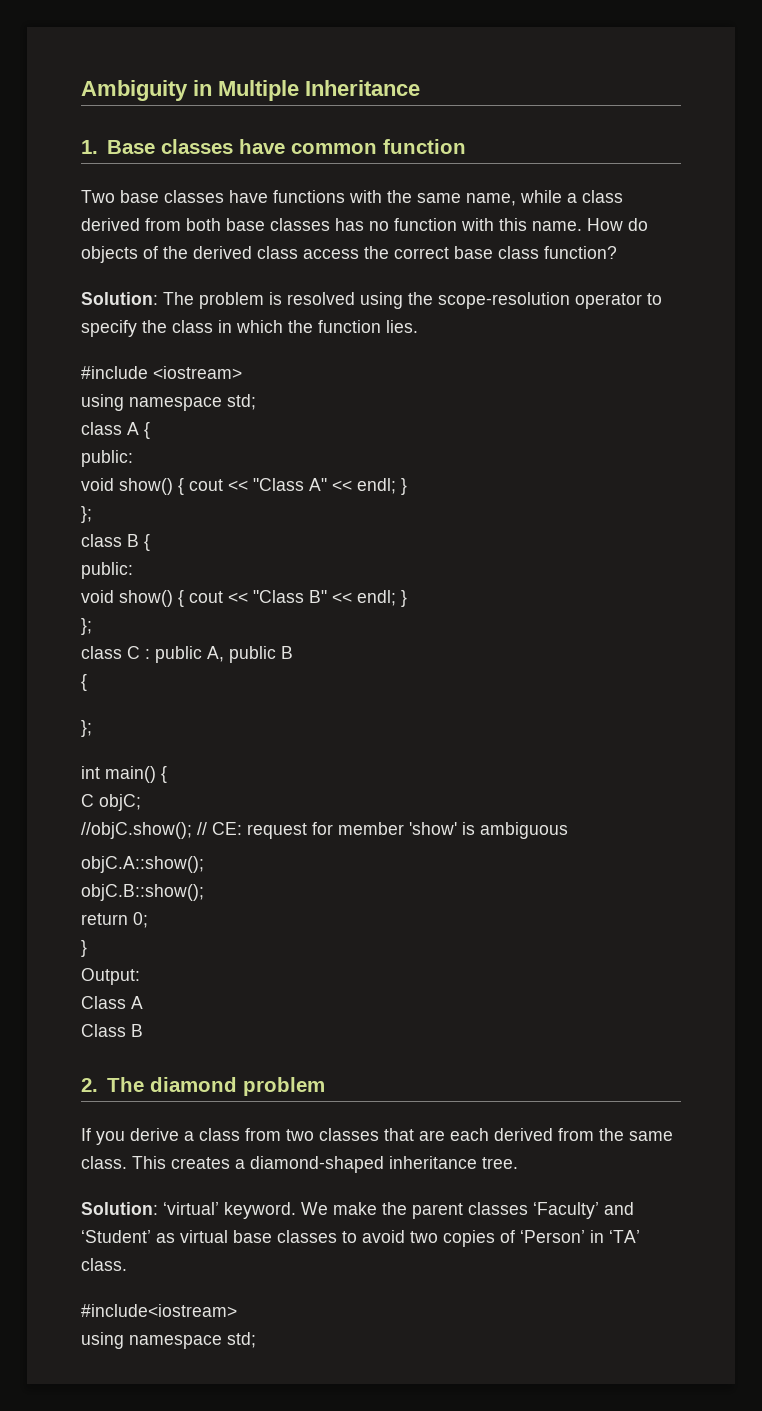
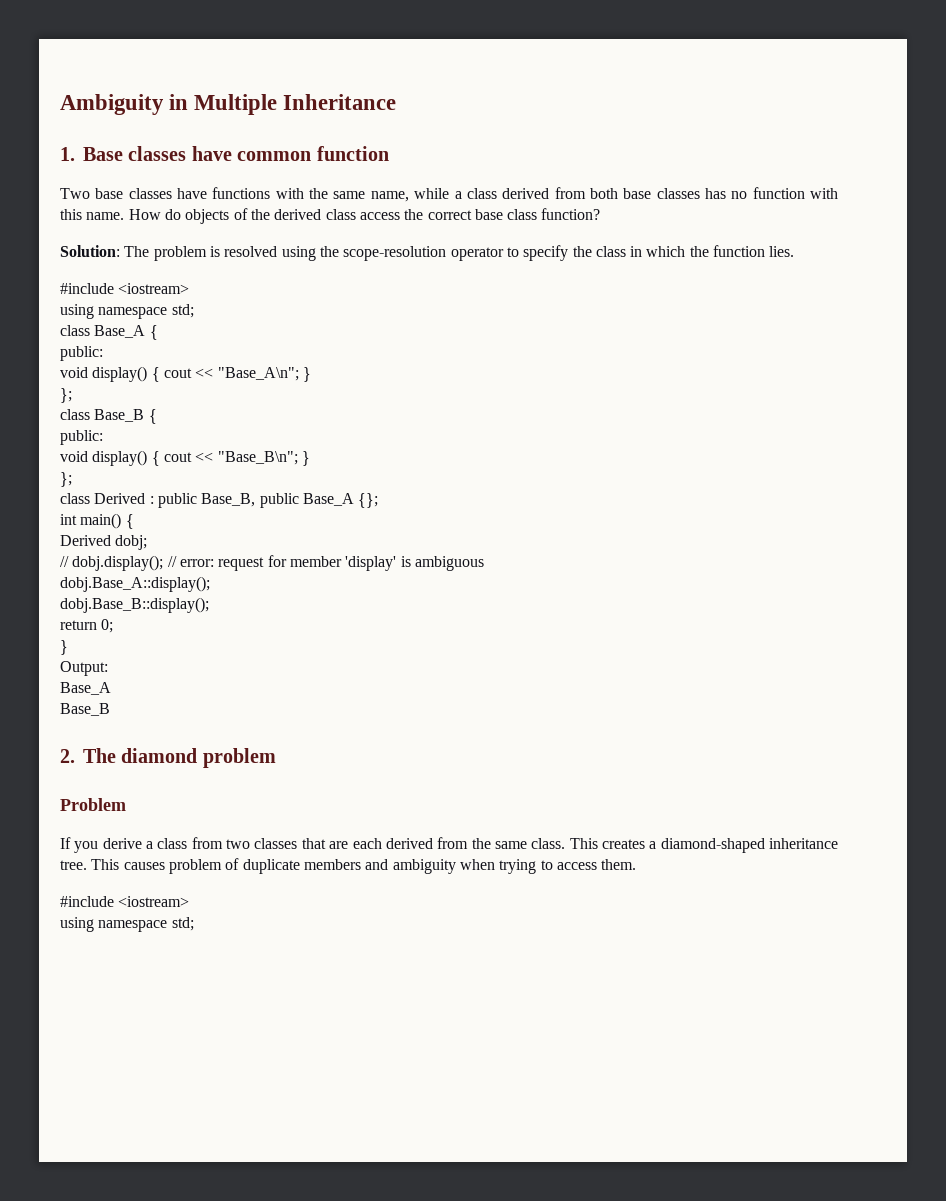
- class A {
+ class Base_A {
  public:
- void show() { cout << "Class A" << endl; }
+ void display() { cout << "Base_A\n"; }
  };
- class B {
+ class Base_B {
  public:
- void show() { cout << "Class B" << endl; }
+ void display() { cout << "Base_B\n"; }
  };
- class C : public A, public B
- {
- };
+ class Derived : public Base_B, public Base_A {};
  int main() {
- C objC;
- //objC.show(); // CE: request for member 'show' is ambiguous
+ Derived dobj;
+ // dobj.display(); // error: request for member 'display' is ambiguous
- objC.A::show();
- objC.B::show();
+ dobj.Base_A::display();
+ dobj.Base_B::display();
  Output:
- Class A
- Class B
+ Base_A
+ Base_B
+ Problem
- This creates a diamond-shaped inheritance tree.
- Solution: ‘virtual’ keyword. We make the parent classes ‘Faculty’ and ‘Student’ as virtual base classes to avoid two copies of ‘Person’ in ‘TA’ class.
- #include<iostream>
+ This creates a diamond-shaped inheritance tree. This causes problem of duplicate members and ambiguity when trying to access them.
+ #include <iostream>

